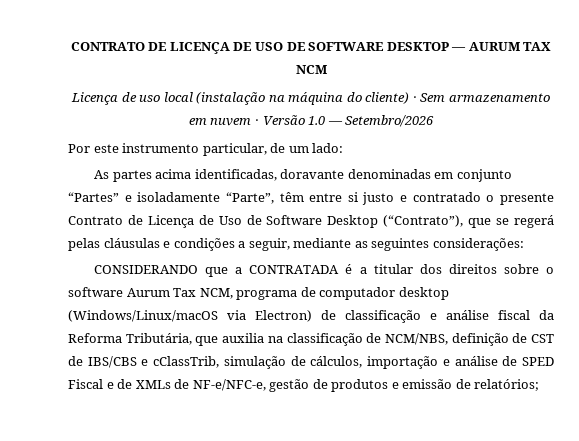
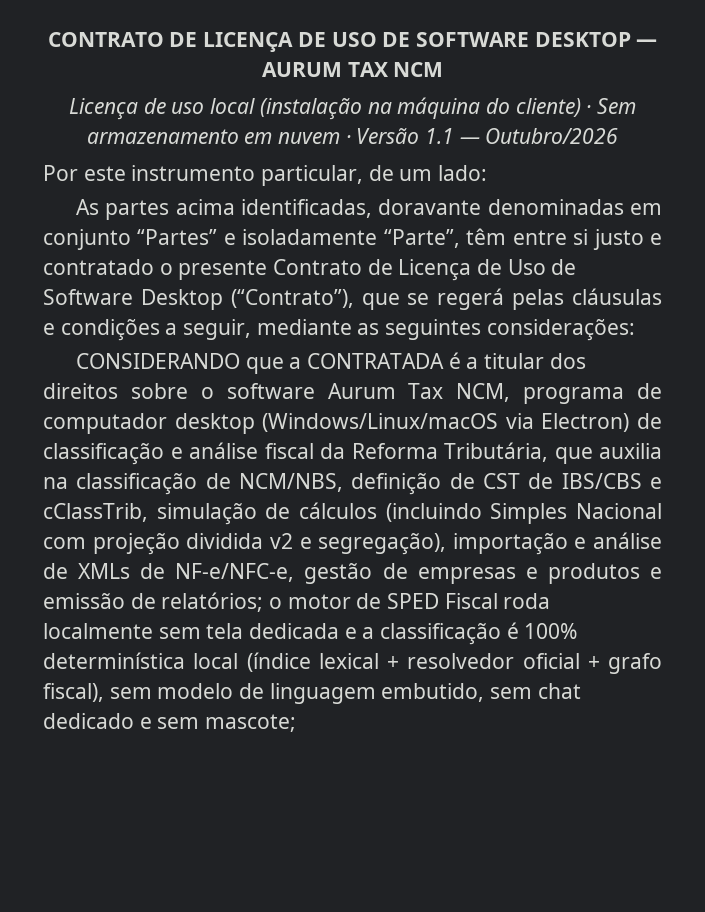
- Licença de uso local (instalação na máquina do cliente) · Sem armazenamento em nuvem · Versão 1.0 — Setembro/2026
+ Licença de uso local (instalação na máquina do cliente) · Sem armazenamento em nuvem · Versão 1.1 — Outubro/2026
- CONSIDERANDO que a CONTRATADA é a titular dos direitos sobre o software Aurum Tax NCM, programa de computador desktop (Windows/Linux/macOS via Electron) de classificação e análise fiscal da Reforma Tributária, que auxilia na classificação de NCM/NBS, definição de CST de IBS/CBS e cClassTrib, simulação de cálculos, importação e análise de SPED Fiscal e de XMLs de NF-e/NFC-e, gestão de produtos e emissão de relatórios;
+ CONSIDERANDO que a CONTRATADA é a titular dos direitos sobre o software Aurum Tax NCM, programa de computador desktop (Windows/Linux/macOS via Electron) de classificação e análise fiscal da Reforma Tributária, que auxilia na classificação de NCM/NBS, definição de CST de IBS/CBS e cClassTrib, simulação de cálculos (incluindo Simples Nacional com projeção dividida v2 e segregação), importação e análise de XMLs de NF-e/NFC-e, gestão de empresas e produtos e emissão de relatórios; o motor de SPED Fiscal roda localmente sem tela dedicada e a classificação é 100% determinística local (índice lexical + resolvedor oficial + grafo fiscal), sem modelo de linguagem embutido, sem chat dedicado e sem mascote;

